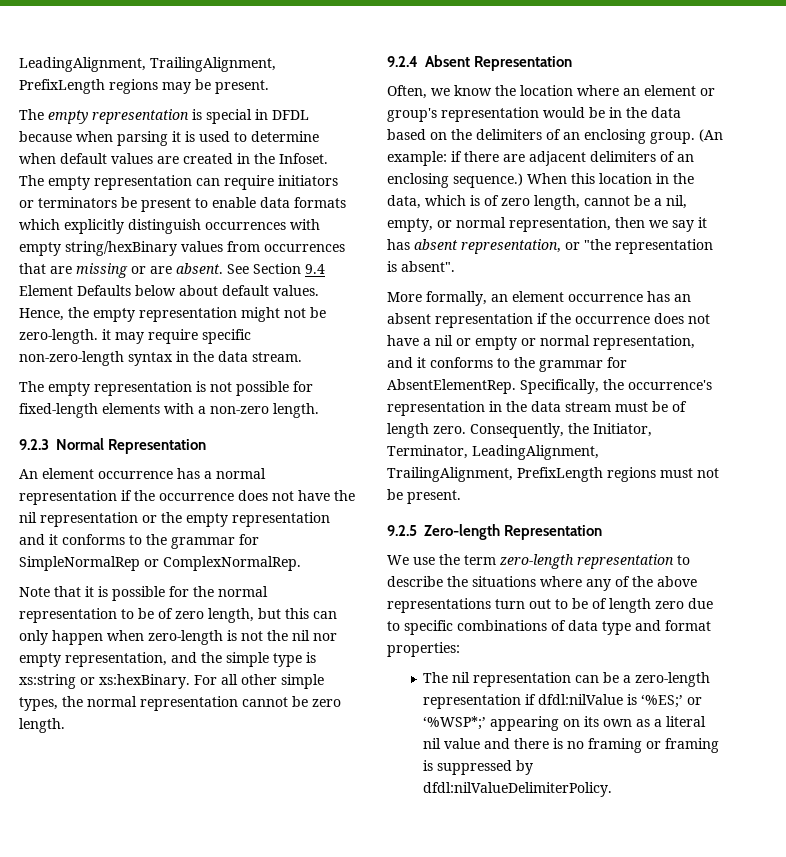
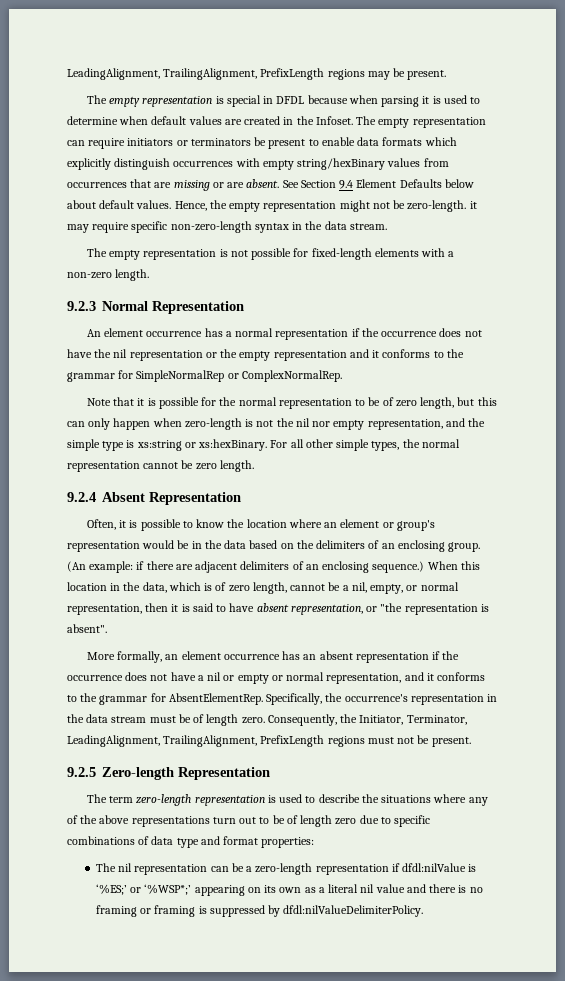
- Often, we know the location where an element or group's representation would be in the data based on the delimiters of an enclosing group.
+ Often, it is possible to know the location where an element or group's representation would be in the data based on the delimiters of an enclosing group.
- When this location in the data, which is of zero length, cannot be a nil, empty, or normal representation, then we say it has absent representation, or "the representation is absent".
+ When this location in the data, which is of zero length, cannot be a nil, empty, or normal representation, then it is said to have absent representation, or "the representation is absent".
- We use the term zero-length representation to describe the situations where any of the above representations turn out to be of length zero due to specific combinations of data type and format properties:
+ The term zero-length representation is used to describe the situations where any of the above representations turn out to be of length zero due to specific combinations of data type and format properties:

